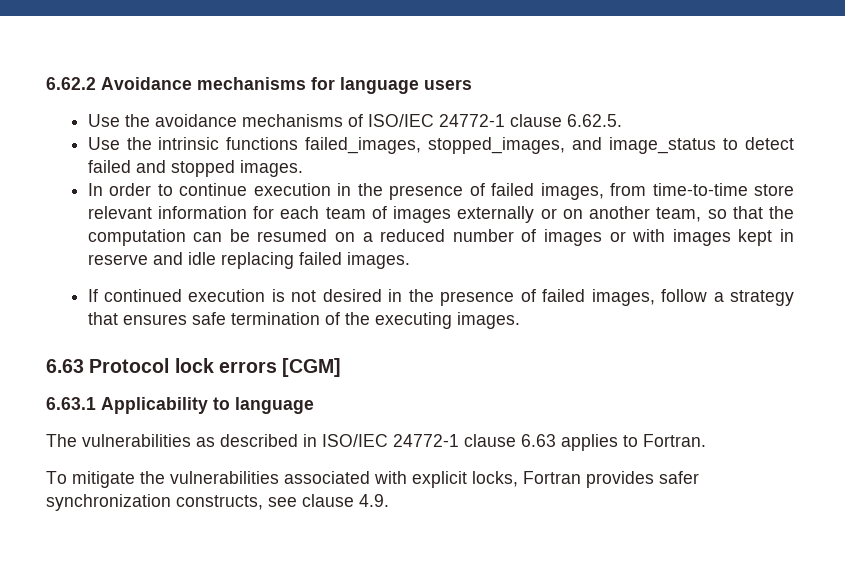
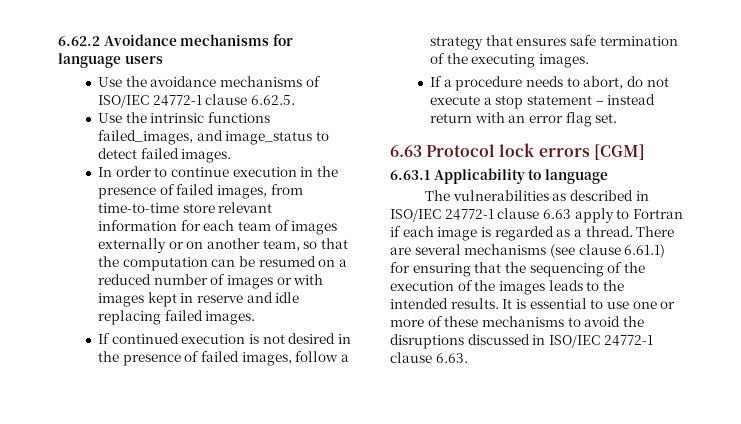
- Use the intrinsic functions failed_images, stopped_images, and image_status to detect failed and stopped images.
+ Use the intrinsic functions failed_images, and image_status to detect failed images.
+ If a procedure needs to abort, do not execute a stop statement – instead return with an error flag set.
- The vulnerabilities as described in ISO/IEC 24772-1 clause 6.63 applies to Fortran.
- To mitigate the vulnerabilities associated with explicit locks, Fortran provides safer synchronization constructs, see clause 4.9.
+ The vulnerabilities as described in ISO/IEC 24772-1 clause 6.63 apply to Fortran if each image is regarded as a thread. There are several mechanisms (see clause 6.61.1) for ensuring that the sequencing of the execution of the images leads to the intended results. It is essential to use one or more of these mechanisms to avoid the disruptions discussed in ISO/IEC 24772-1 clause 6.63.

